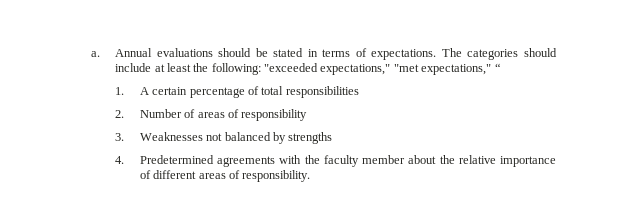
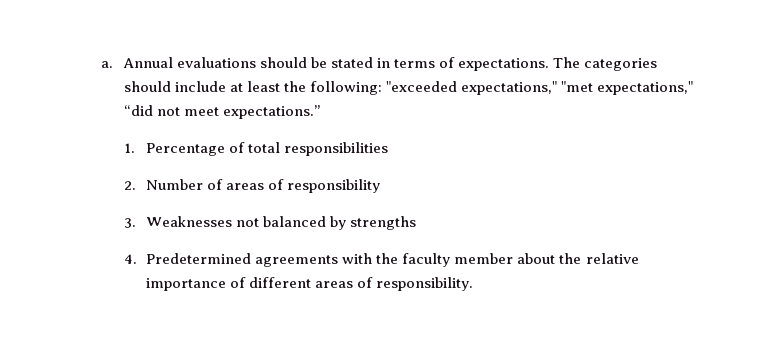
- The categories should include at least the following: "exceeded expectations," "met expectations," “
- 1. A certain percentage of total responsibilities
+ The categories should include at least the following: "exceeded expectations," "met expectations," “did not meet expectations.”
+ 1. Percentage of total responsibilities

